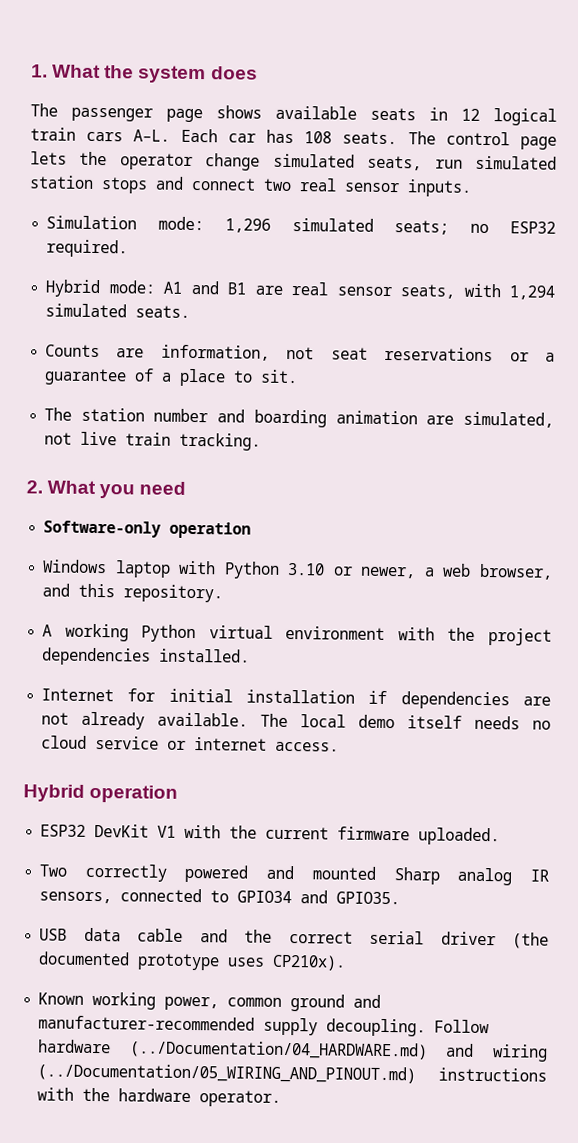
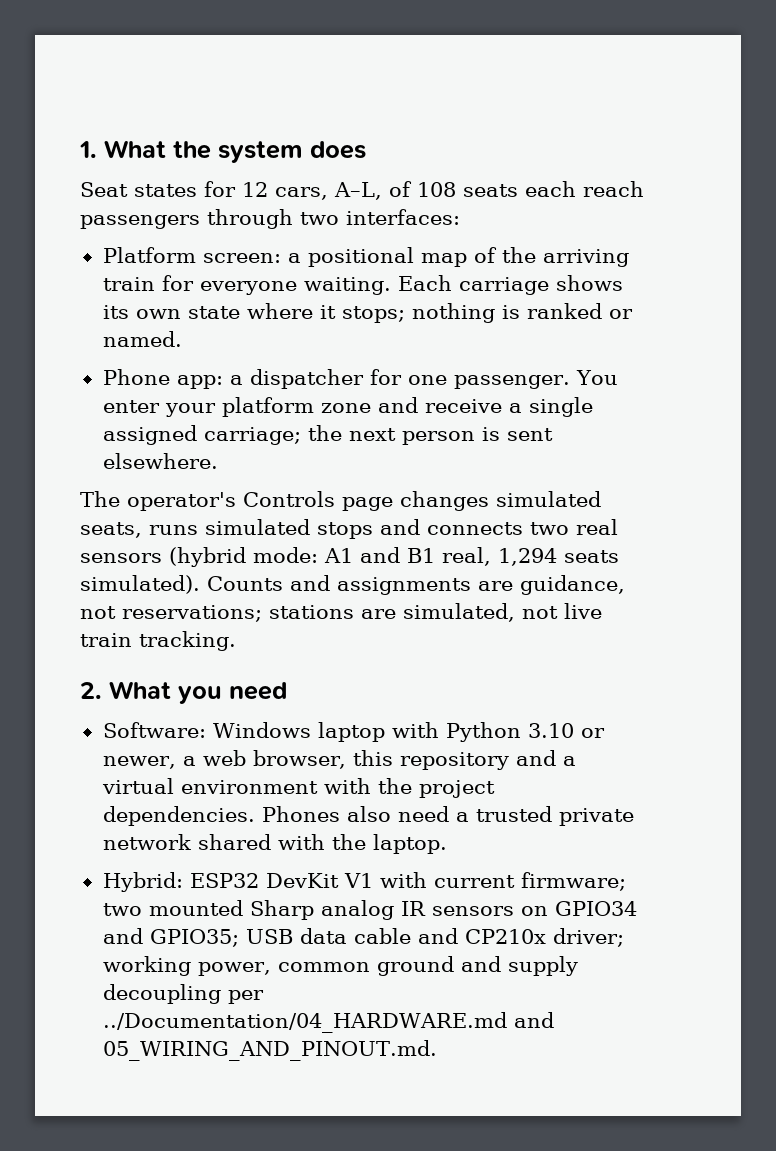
- The passenger page shows available seats in 12 logical train cars A–L. Each car has 108 seats. The control page lets the operator change simulated seats, run simulated station stops and connect two real sensor inputs.
- Simulation mode: 1,296 simulated seats; no ESP32 required.
- Hybrid mode: A1 and B1 are real sensor seats, with 1,294 simulated seats.
- Counts are information, not seat reservations or a guarantee of a place to sit.
- The station number and boarding animation are simulated, not live train tracking.
+ Seat states for 12 cars, A–L, of 108 seats each reach passengers through two interfaces:
+ Platform screen: a positional map of the arriving train for everyone waiting. Each carriage shows its own state where it stops; nothing is ranked or named.
+ Phone app: a dispatcher for one passenger. You enter your platform zone and receive a single assigned carriage; the next person is sent elsewhere.
+ The operator's Controls page changes simulated seats, runs simulated stops and connects two real sensors (hybrid mode: A1 and B1 real, 1,294 seats simulated). Counts and assignments are guidance, not reservations; stations are simulated, not live train tracking.
- Software-only operation
- Windows laptop with Python 3.10 or newer, a web browser, and this repository.
- A working Python virtual environment with the project dependencies installed.
- Internet for initial installation if dependencies are not already available. The local demo itself needs no cloud service or internet access.
- Hybrid operation
- ESP32 DevKit V1 with the current firmware uploaded.
- Two correctly powered and mounted Sharp analog IR sensors, connected to GPIO34 and GPIO35.
- USB data cable and the correct serial driver (the documented prototype uses CP210x).
- Known working power, common ground and manufacturer-recommended supply decoupling. Follow hardware (../Documentation/04_HARDWARE.md) and wiring (../Documentation/05_WIRING_AND_PINOUT.md) instructions with the hardware operator.
+ Software: Windows laptop with Python 3.10 or newer, a web browser, this repository and a virtual environment with the project dependencies. Phones also need a trusted private network shared with the laptop.
+ Hybrid: ESP32 DevKit V1 with current firmware; two mounted Sharp analog IR sensors on GPIO34 and GPIO35; USB data cable and CP210x driver; working power, common ground and supply decoupling per ../Documentation/04_HARDWARE.md and 05_WIRING_AND_PINOUT.md.

